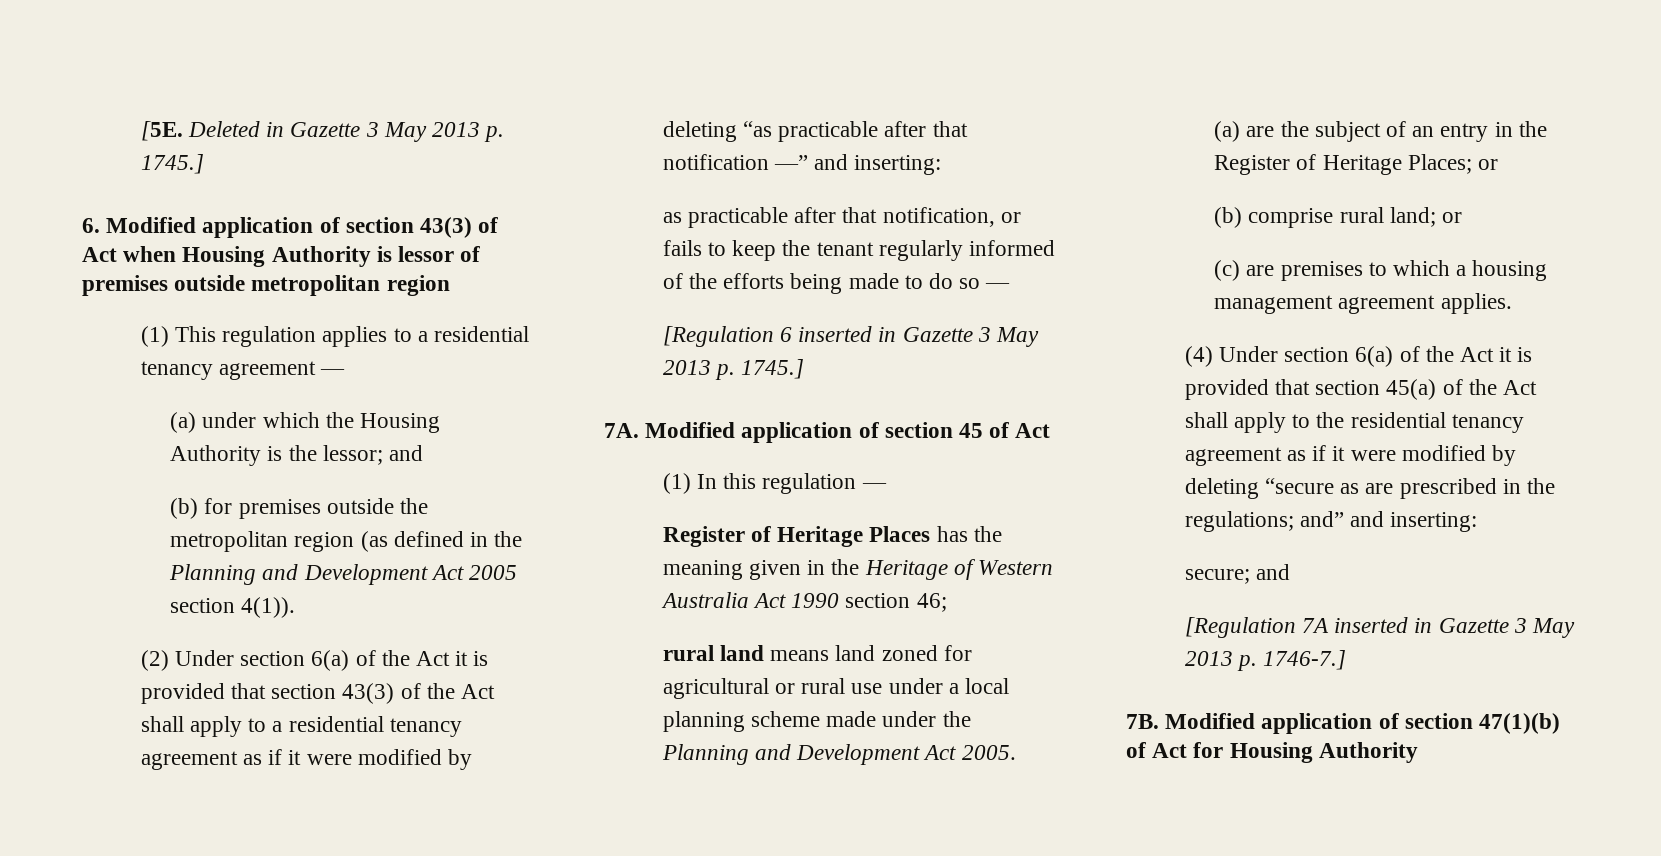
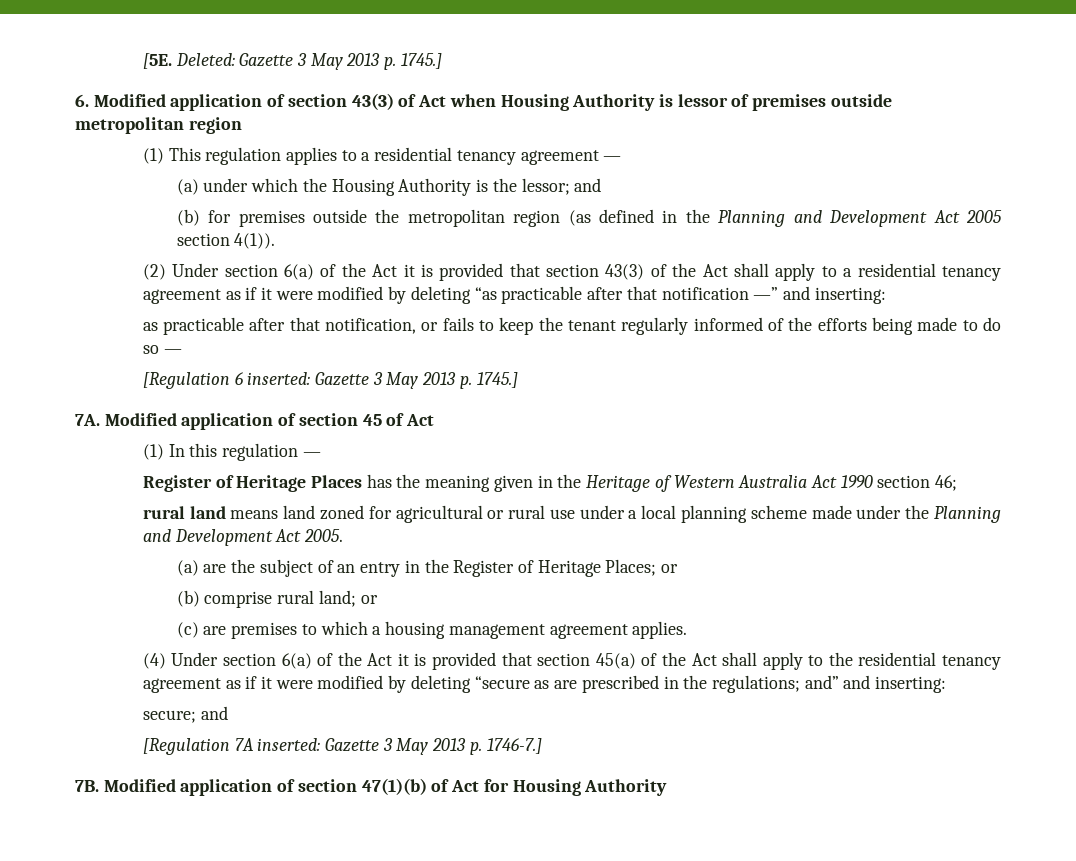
- Deleted in Gazette 3 May 2013 p. 1745.]
+ Deleted: Gazette 3 May 2013 p. 1745.]
- [Regulation 6 inserted in Gazette 3 May 2013 p. 1745.]
+ [Regulation 6 inserted: Gazette 3 May 2013 p. 1745.]
- [Regulation 7A inserted in Gazette 3 May 2013 p. 1746-7.]
+ [Regulation 7A inserted: Gazette 3 May 2013 p. 1746-7.]

